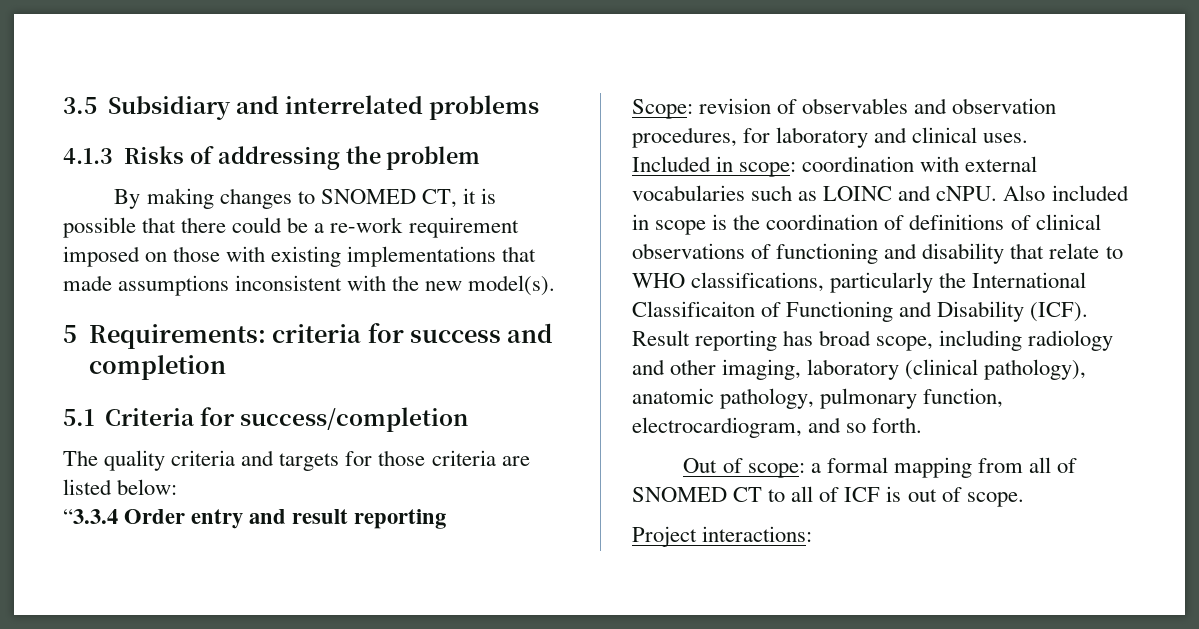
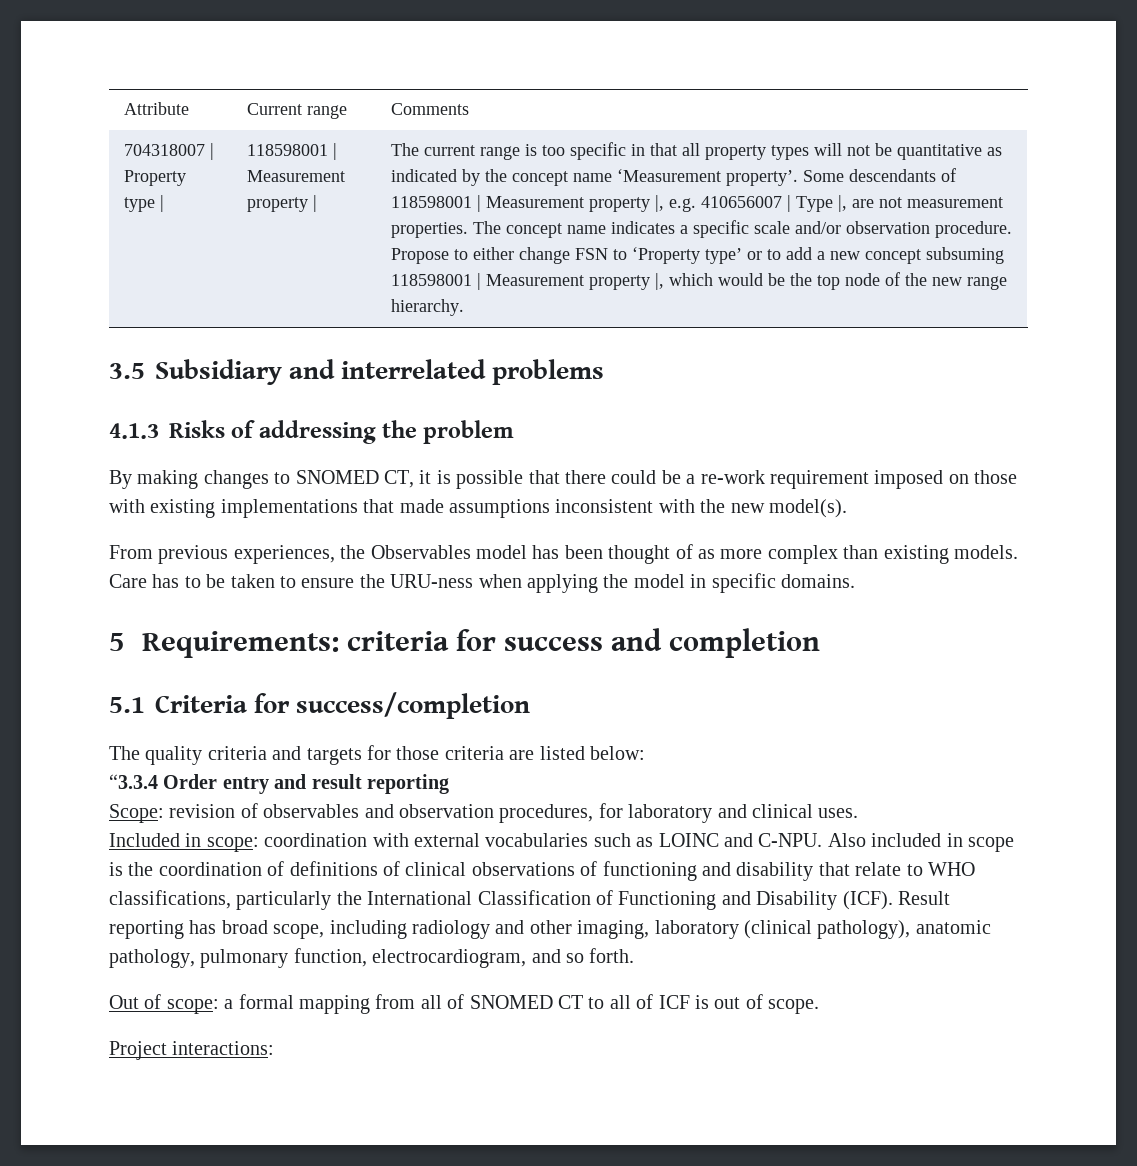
+ Attribute | Current range | Comments
+ 704318007 | Property type | | 118598001 | Measurement property | | The current range is too specific in that all property types will not be quantitative as indicated by the concept name ‘Measurement property’. Some descendants of 118598001 | Measurement property |, e.g. 410656007 | Type |, are not measurement properties. The concept name indicates a specific scale and/or observation procedure. Propose to either change FSN to ‘Property type’ or to add a new concept subsuming 118598001 | Measurement property |, which would be the top node of the new range hierarchy.
+ From previous experiences, the Observables model has been thought of as more complex than existing models. Care has to be taken to ensure the URU-ness when applying the model in specific domains.
- Included in scope: coordination with external vocabularies such as LOINC and cNPU.
+ Included in scope: coordination with external vocabularies such as LOINC and C-NPU.
- Also included in scope is the coordination of definitions of clinical observations of functioning and disability that relate to WHO classifications, particularly the International Classificaiton of Functioning and Disability (ICF).
+ Also included in scope is the coordination of definitions of clinical observations of functioning and disability that relate to WHO classifications, particularly the International Classification of Functioning and Disability (ICF).

